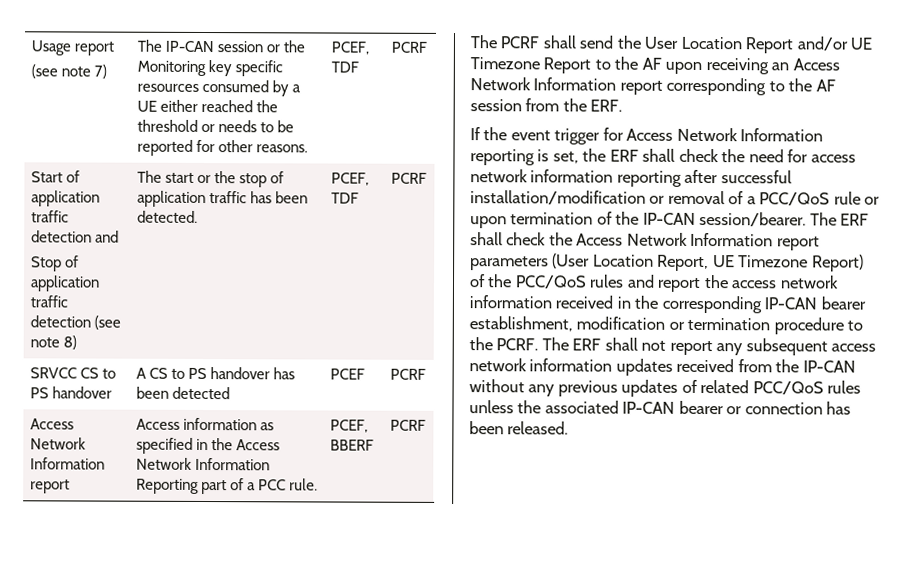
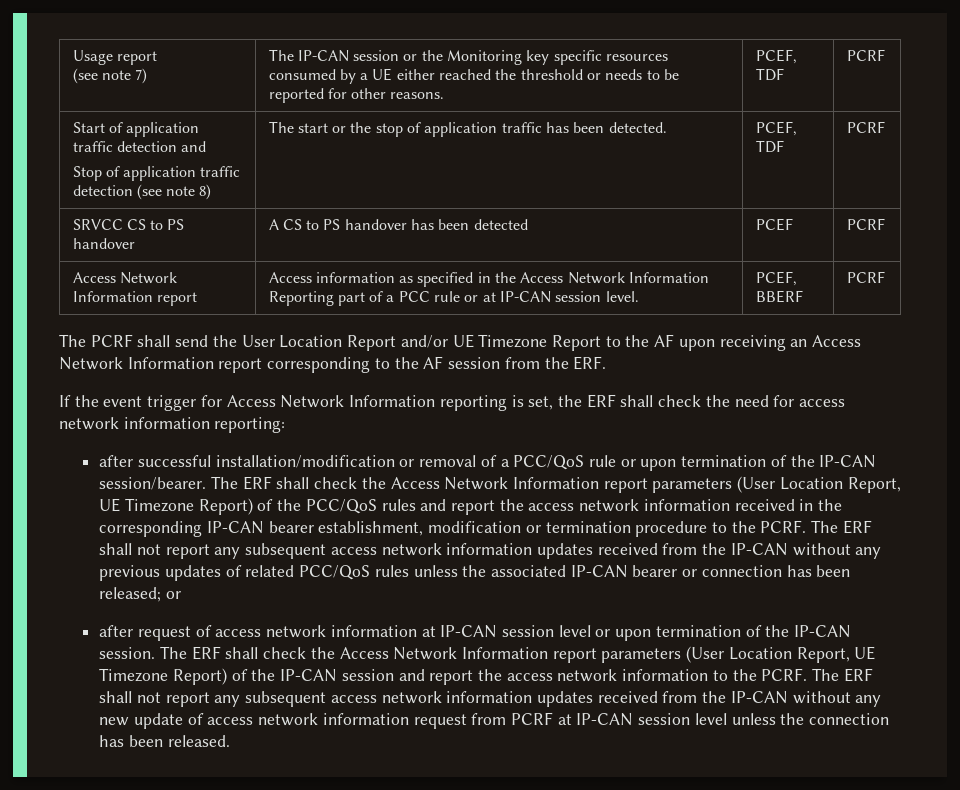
- Access Network Information report | Access information as specified in the Access Network Information Reporting part of a PCC rule. | PCEF, BBERF | PCRF
+ Access Network Information report | Access information as specified in the Access Network Information Reporting part of a PCC rule or at IP-CAN session level. | PCEF, BBERF | PCRF
- If the event trigger for Access Network Information reporting is set, the ERF shall check the need for access network information reporting after successful installation/modification or removal of a PCC/QoS rule or upon termination of the IP-CAN session/bearer.
+ If the event trigger for Access Network Information reporting is set, the ERF shall check the need for access network information reporting:
+ after successful installation/modification or removal of a PCC/QoS rule or upon termination of the IP-CAN session/bearer.
- The ERF shall not report any subsequent access network information updates received from the IP-CAN without any previous updates of related PCC/QoS rules unless the associated IP-CAN bearer or connection has been released.
+ The ERF shall not report any subsequent access network information updates received from the IP-CAN without any previous updates of related PCC/QoS rules unless the associated IP-CAN bearer or connection has been released; or
+ after request of access network information at IP-CAN session level or upon termination of the IP-CAN session. The ERF shall check the Access Network Information report parameters (User Location Report, UE Timezone Report) of the IP-CAN session and report the access network information to the PCRF. The ERF shall not report any subsequent access network information updates received from the IP-CAN without any new update of access network information request from PCRF at IP-CAN session level unless the connection has been released.

